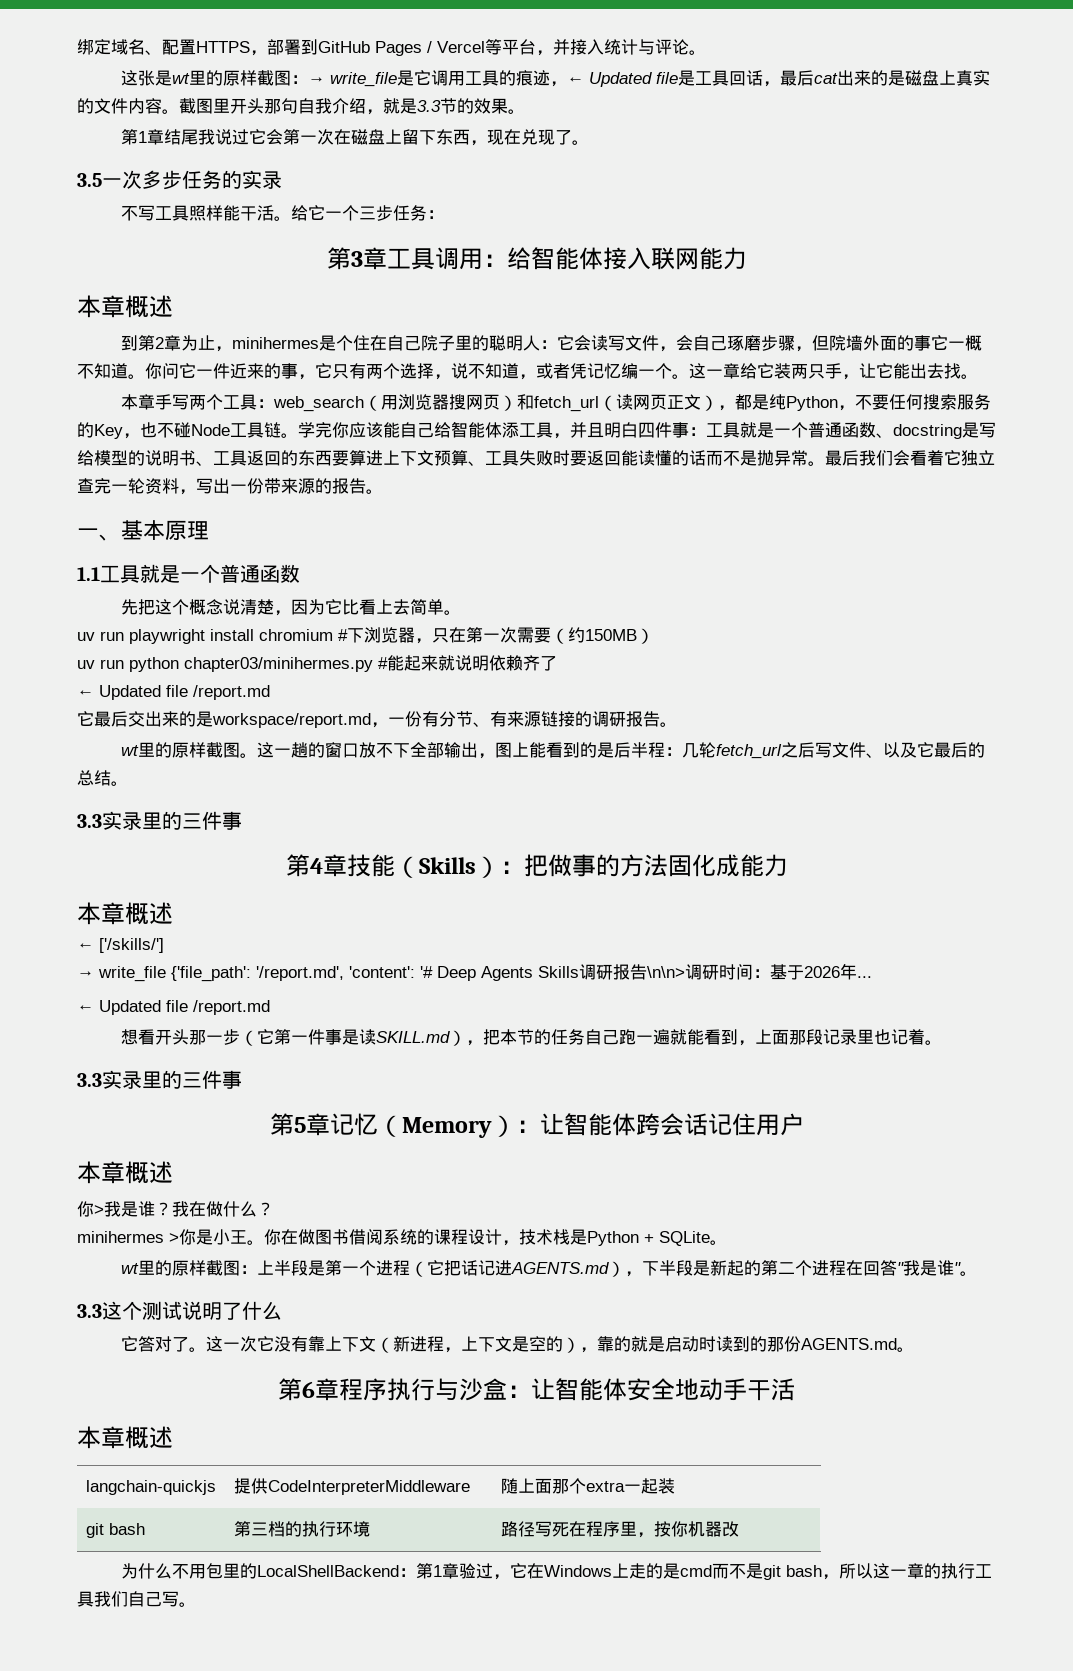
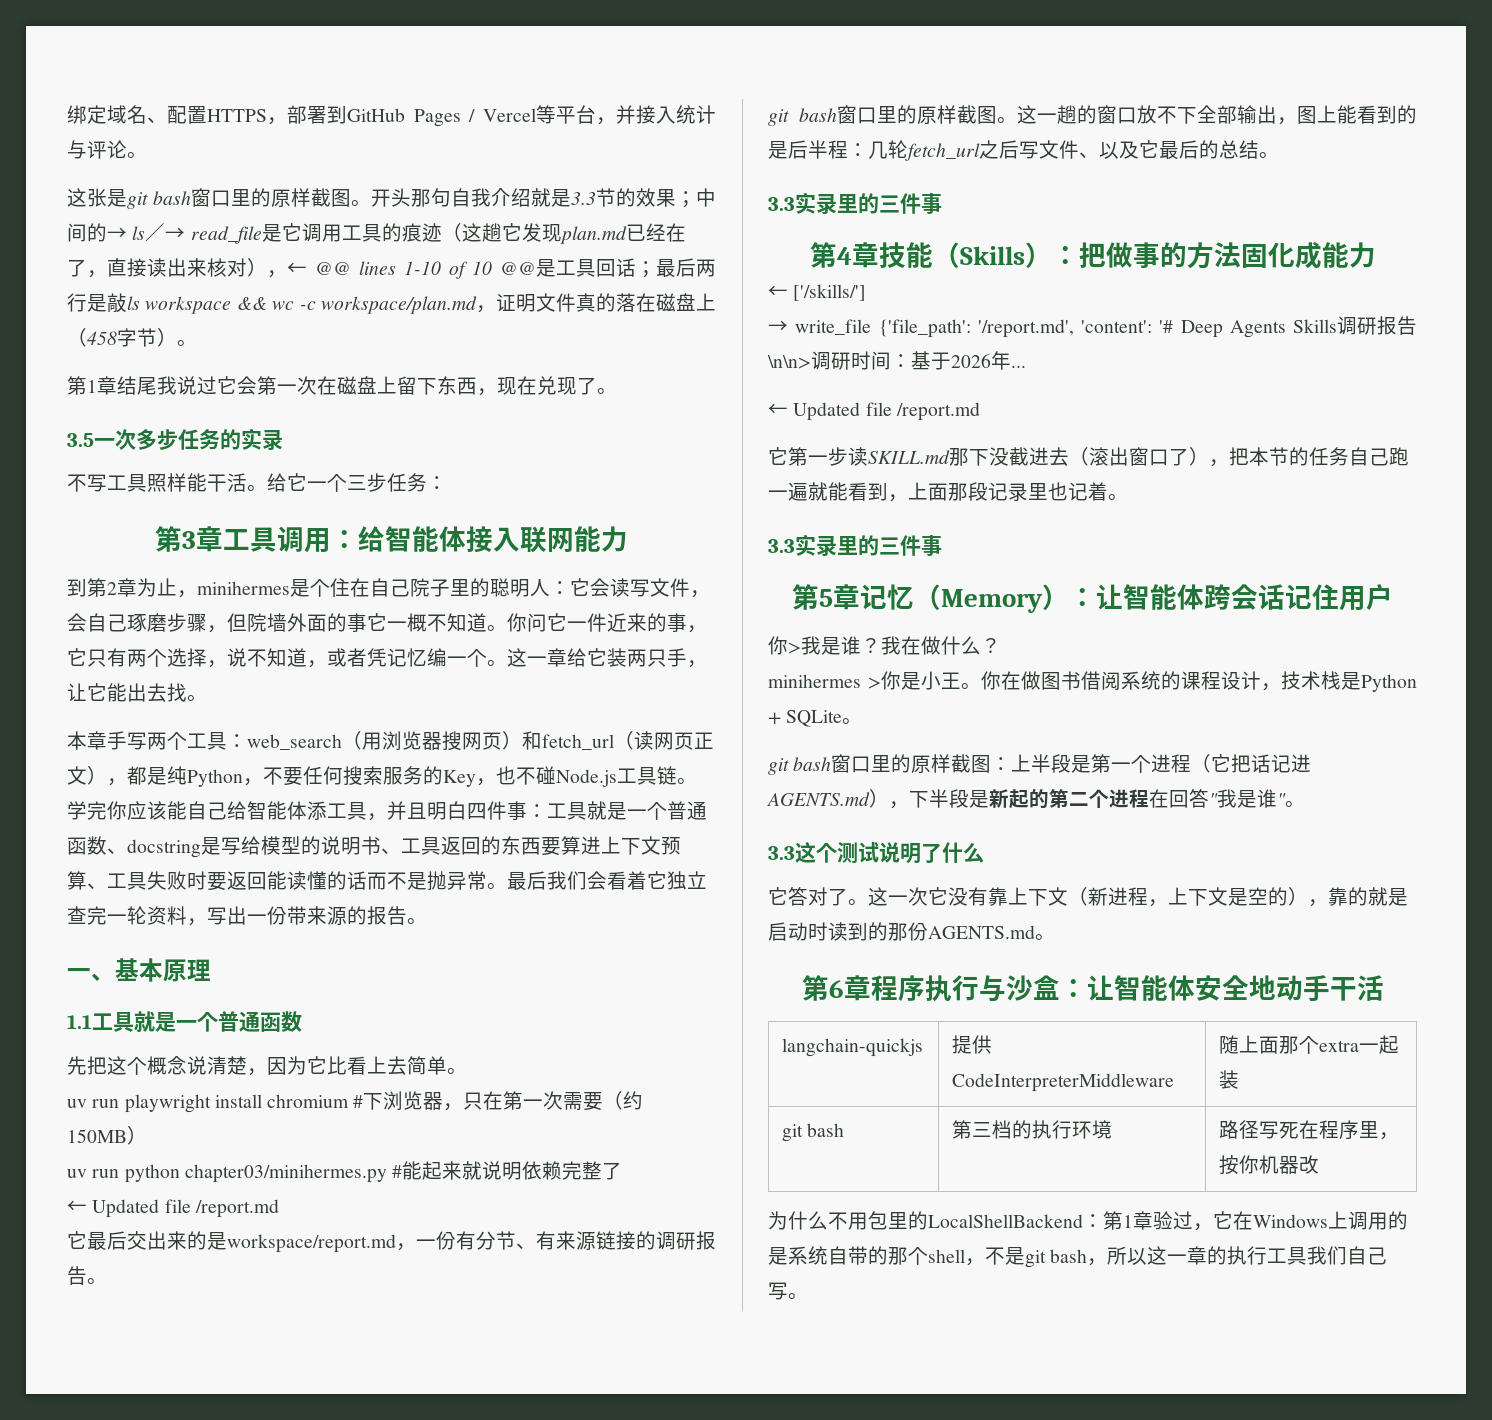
- 这张是wt里的原样截图：→ write_file是它调用工具的痕迹，← Updated file是工具回话，最后cat出来的是磁盘上真实的文件内容。截图里开头那句自我介绍，就是3.3节的效果。
+ 这张是git bash窗口里的原样截图。开头那句自我介绍就是3.3节的效果；中间的→ ls／→ read_file是它调用工具的痕迹（这趟它发现plan.md已经在了，直接读出来核对），← @@ lines 1-10 of 10 @@是工具回话；最后两行是敲ls workspace && wc -c workspace/plan.md，证明文件真的落在磁盘上（458字节）。
  第3章工具调用：给智能体接入联网能力
- 本章概述
- 本章手写两个工具：web_search（用浏览器搜网页）和fetch_url（读网页正文），都是纯Python，不要任何搜索服务的Key，也不碰Node工具链。
+ 本章手写两个工具：web_search（用浏览器搜网页）和fetch_url（读网页正文），都是纯Python，不要任何搜索服务的Key，也不碰Node.js工具链。
- uv run python chapter03/minihermes.py #能起来就说明依赖齐了
+ uv run python chapter03/minihermes.py #能起来就说明依赖完整了
  它最后交出来的是workspace/report.md，一份有分节、有来源链接的调研报告。
- wt里的原样截图。
+ git bash窗口里的原样截图。
  第4章技能（Skills）：把做事的方法固化成能力
- 本章概述
- 想看开头那一步（它第一件事是读SKILL.md），把本节的任务自己跑一遍就能看到，上面那段记录里也记着。
+ 它第一步读SKILL.md那下没截进去（滚出窗口了），把本节的任务自己跑一遍就能看到，上面那段记录里也记着。
  第5章记忆（Memory）：让智能体跨会话记住用户
- 本章概述
- wt里的原样截图：上半段是第一个进程（它把话记进AGENTS.md），下半段是新起的第二个进程在回答"我是谁"。
+ git bash窗口里的原样截图：上半段是第一个进程（它把话记进AGENTS.md），下半段是新起的第二个进程在回答"我是谁"。
  第6章程序执行与沙盒：让智能体安全地动手干活
- 本章概述
- 为什么不用包里的LocalShellBackend：第1章验过，它在Windows上走的是cmd而不是git bash，所以这一章的执行工具我们自己写。
+ 为什么不用包里的LocalShellBackend：第1章验过，它在Windows上调用的是系统自带的那个shell，不是git bash，所以这一章的执行工具我们自己写。

